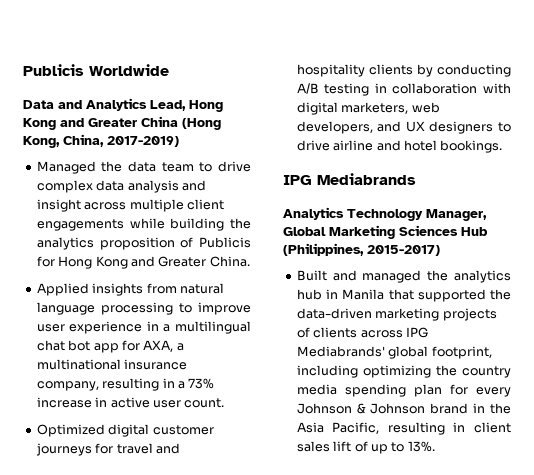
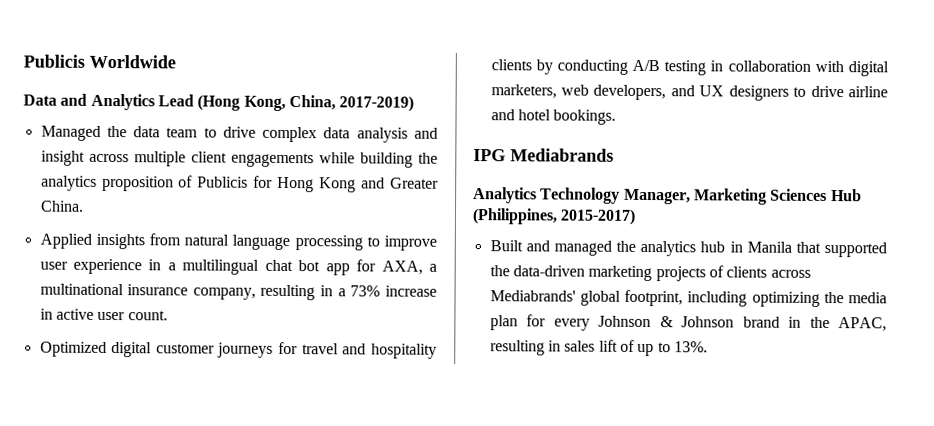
- Data and Analytics Lead, Hong Kong and Greater China (Hong Kong, China, 2017-2019)
+ Data and Analytics Lead (Hong Kong, China, 2017-2019)
- Analytics Technology Manager, Global Marketing Sciences Hub (Philippines, 2015-2017)
+ Analytics Technology Manager, Marketing Sciences Hub (Philippines, 2015-2017)
- Built and managed the analytics hub in Manila that supported the data-driven marketing projects of clients across IPG Mediabrands' global footprint, including optimizing the country media spending plan for every Johnson & Johnson brand in the Asia Pacific, resulting in client sales lift of up to 13%.
+ Built and managed the analytics hub in Manila that supported the data-driven marketing projects of clients across Mediabrands' global footprint, including optimizing the media plan for every Johnson & Johnson brand in the APAC, resulting in sales lift of up to 13%.

